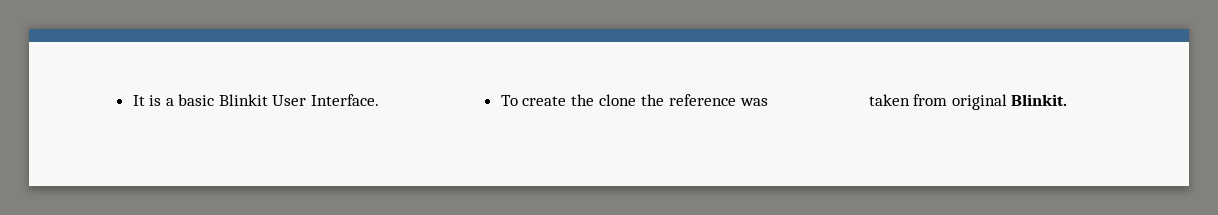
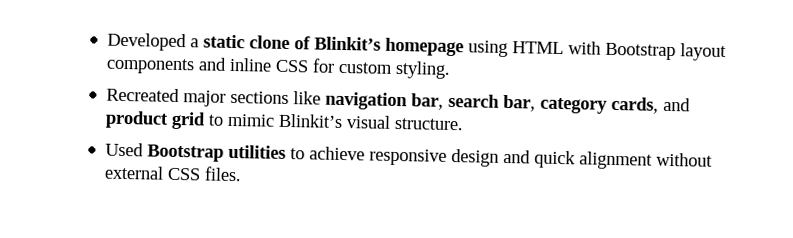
- It is a basic Blinkit User Interface.
- To create the clone the reference was taken from original Blinkit.
+ Developed a static clone of Blinkit’s homepage using HTML with Bootstrap layout components and inline CSS for custom styling.
+ Recreated major sections like navigation bar, search bar, category cards, and product grid to mimic Blinkit’s visual structure.
+ Used Bootstrap utilities to achieve responsive design and quick alignment without external CSS files.

